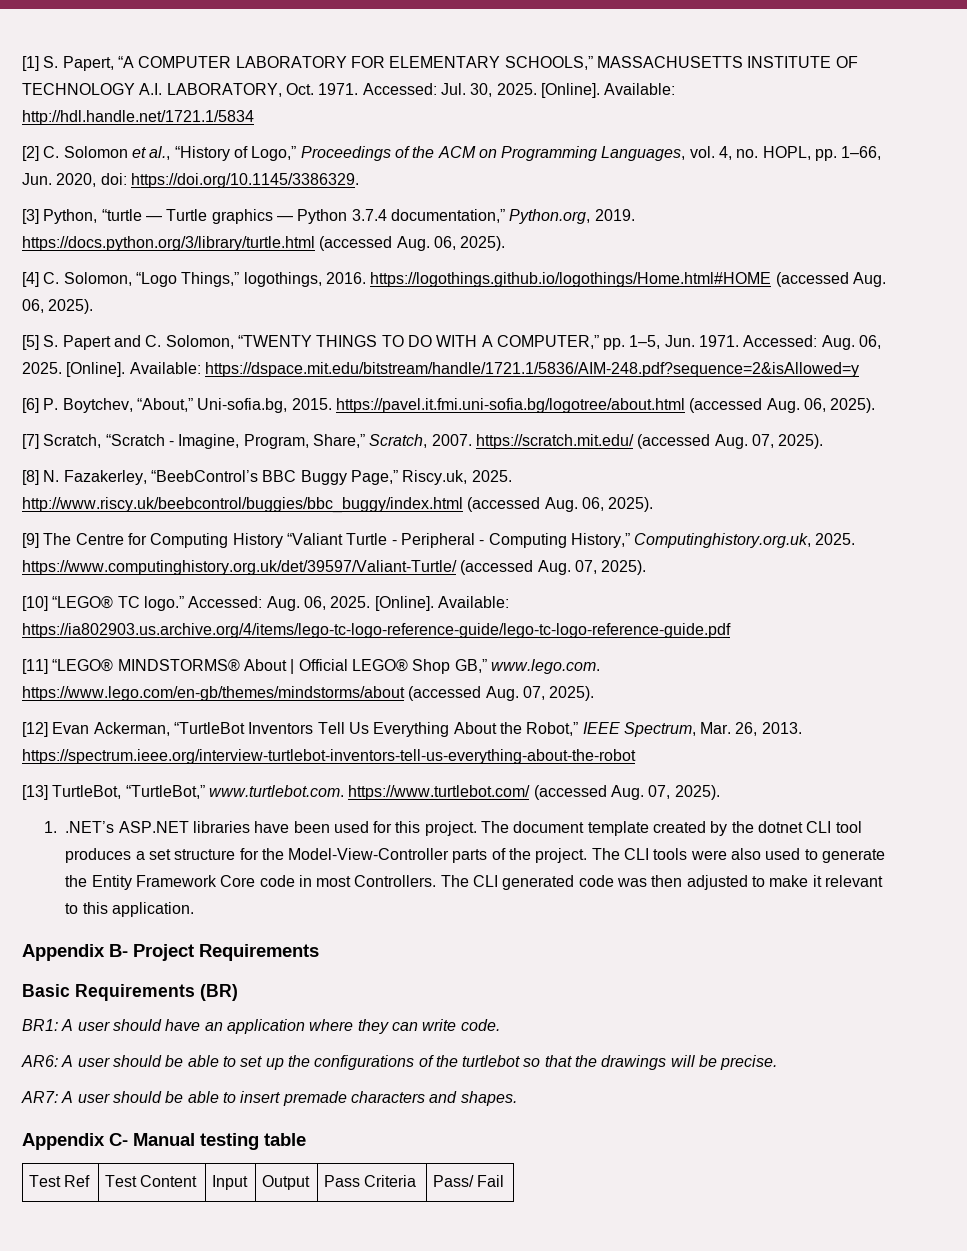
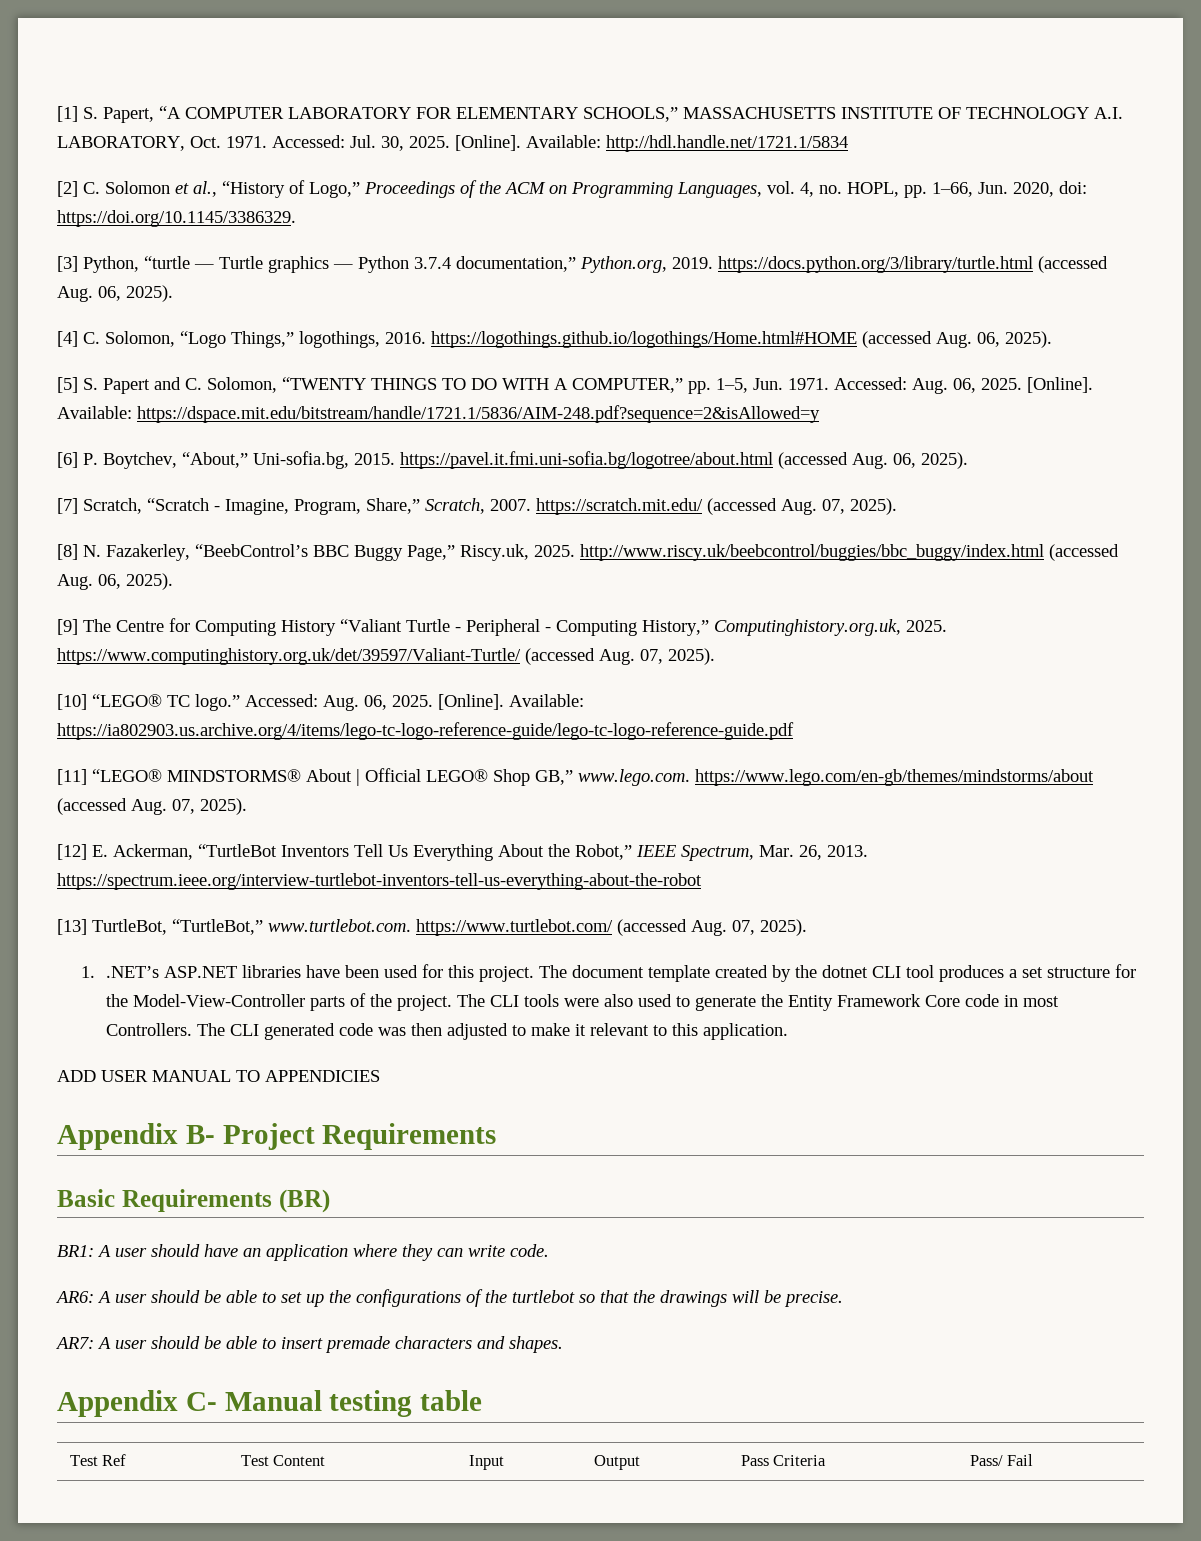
- [12] Evan Ackerman, “TurtleBot Inventors Tell Us Everything About the Robot,” IEEE Spectrum, Mar. 26, 2013. https://spectrum.ieee.org/interview-turtlebot-inventors-tell-us-everything-about-the-robot
+ [12] E. Ackerman, “TurtleBot Inventors Tell Us Everything About the Robot,” IEEE Spectrum, Mar. 26, 2013. https://spectrum.ieee.org/interview-turtlebot-inventors-tell-us-everything-about-the-robot
+ ADD USER MANUAL TO APPENDICIES

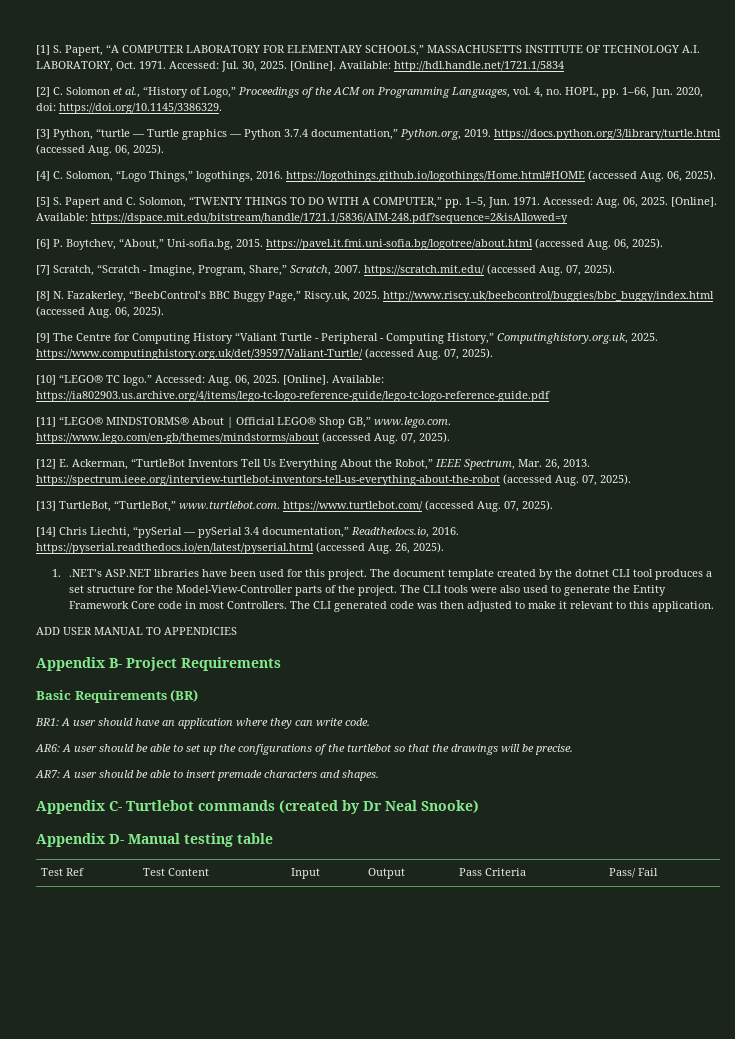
- [12] E. Ackerman, “TurtleBot Inventors Tell Us Everything About the Robot,” IEEE Spectrum, Mar. 26, 2013. https://spectrum.ieee.org/interview-turtlebot-inventors-tell-us-everything-about-the-robot
+ [12] E. Ackerman, “TurtleBot Inventors Tell Us Everything About the Robot,” IEEE Spectrum, Mar. 26, 2013. https://spectrum.ieee.org/interview-turtlebot-inventors-tell-us-everything-about-the-robot (accessed Aug. 07, 2025).
+ [14] Chris Liechti, “pySerial — pySerial 3.4 documentation,” Readthedocs.io, 2016. https://pyserial.readthedocs.io/en/latest/pyserial.html (accessed Aug. 26, 2025).
- Appendix C- Manual testing table
+ Appendix C- Turtlebot commands (created by Dr Neal Snooke)
+ Appendix D- Manual testing table

